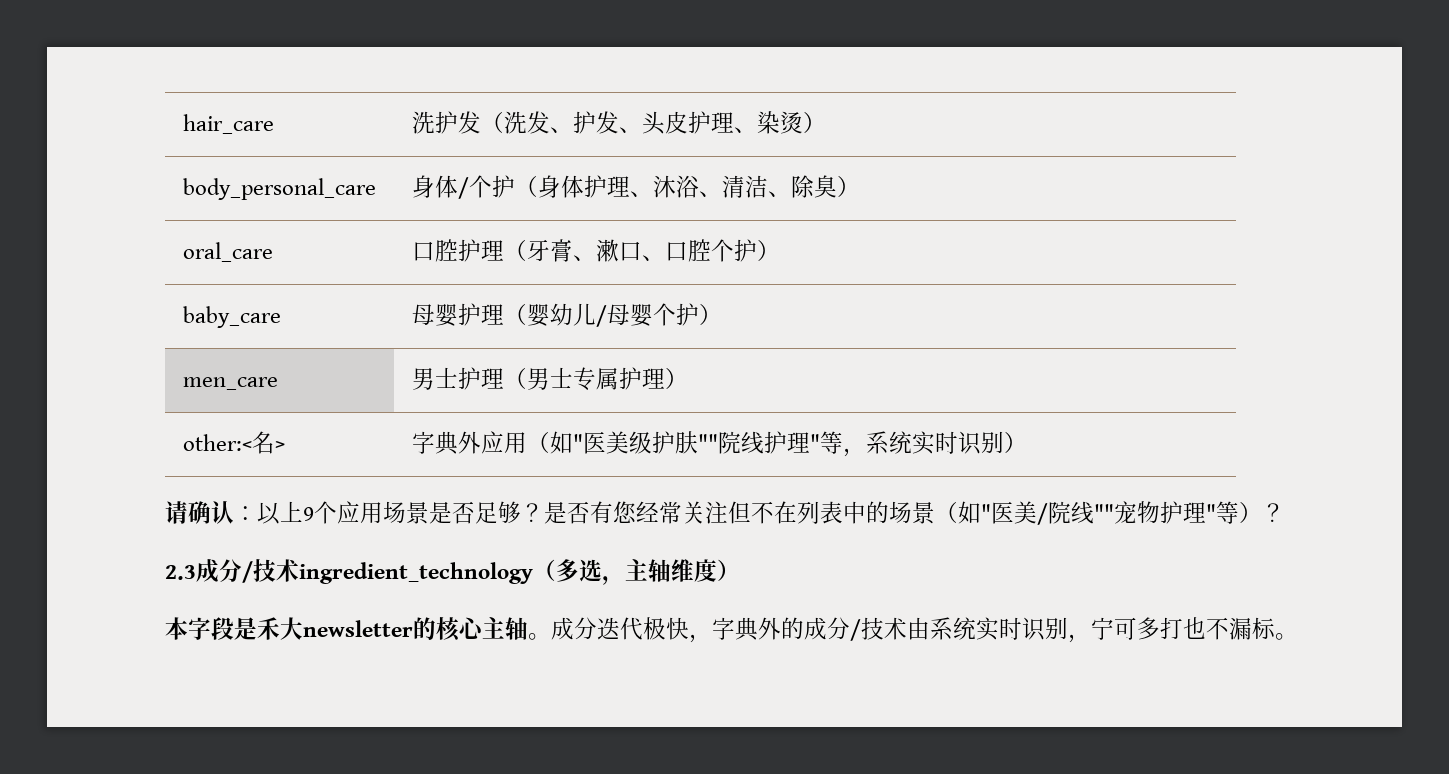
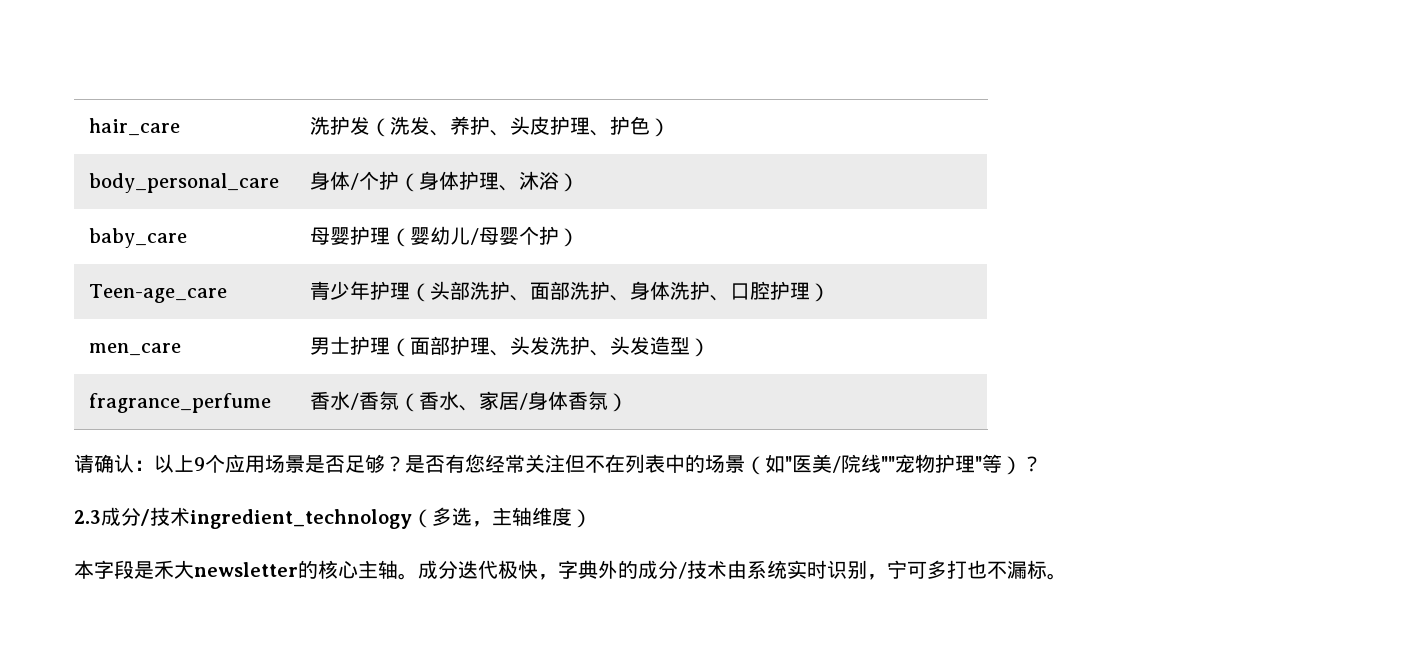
- hair_care | 洗护发（洗发、护发、头皮护理、染烫）
+ hair_care | 洗护发（洗发、养护、头皮护理、护色）
- body_personal_care | 身体/个护（身体护理、沐浴、清洁、除臭）
- oral_care | 口腔护理（牙膏、漱口、口腔个护）
+ body_personal_care | 身体/个护（身体护理、沐浴）
- men_care | 男士护理（男士专属护理）
- other:<名> | 字典外应用（如"医美级护肤""院线护理"等，系统实时识别）
+ Teen-age_care | 青少年护理（头部洗护、面部洗护、身体洗护、口腔护理）
+ men_care | 男士护理（面部护理、头发洗护、头发造型）
+ fragrance_perfume | 香水/香氛（香水、家居/身体香氛）

